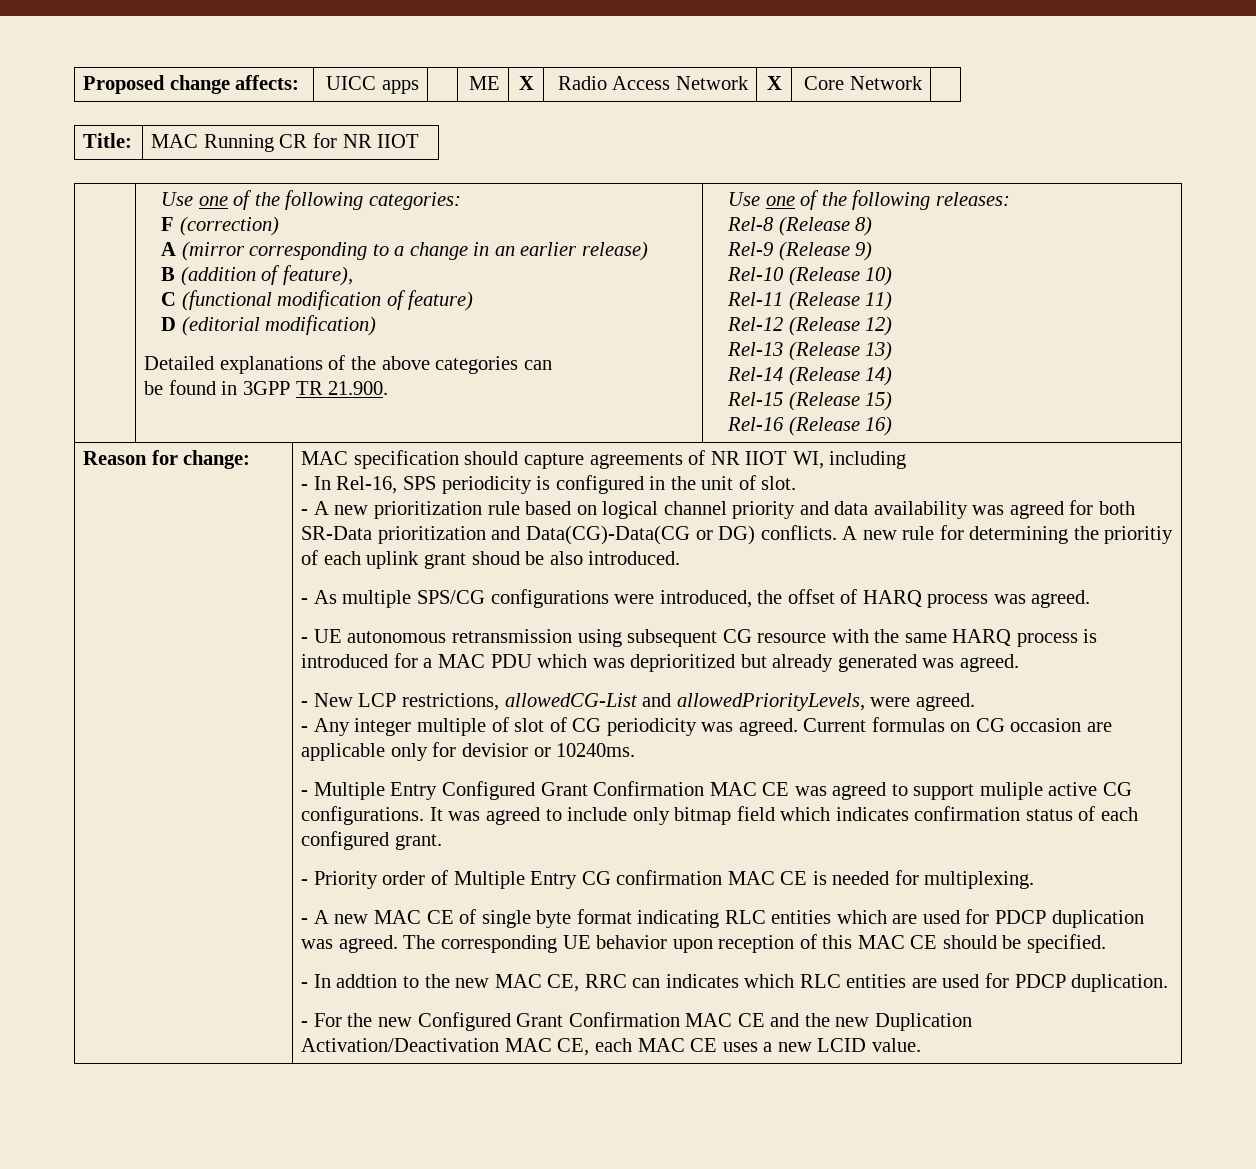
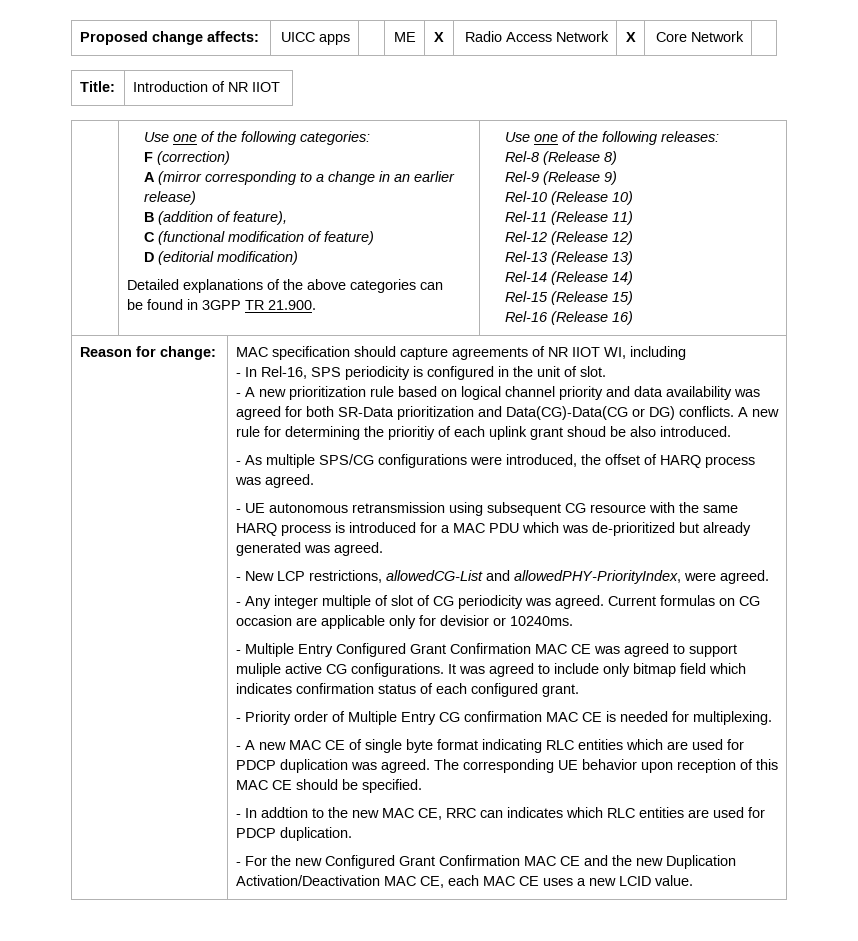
- Title: | MAC Running CR for NR IIOT
+ Title: | Introduction of NR IIOT
- - UE autonomous retransmission using subsequent CG resource with the same HARQ process is introduced for a MAC PDU which was deprioritized but already generated was agreed.
+ - UE autonomous retransmission using subsequent CG resource with the same HARQ process is introduced for a MAC PDU which was de-prioritized but already generated was agreed.
- - New LCP restrictions, allowedCG-List and allowedPriorityLevels, were agreed.
+ - New LCP restrictions, allowedCG-List and allowedPHY-PriorityIndex, were agreed.

